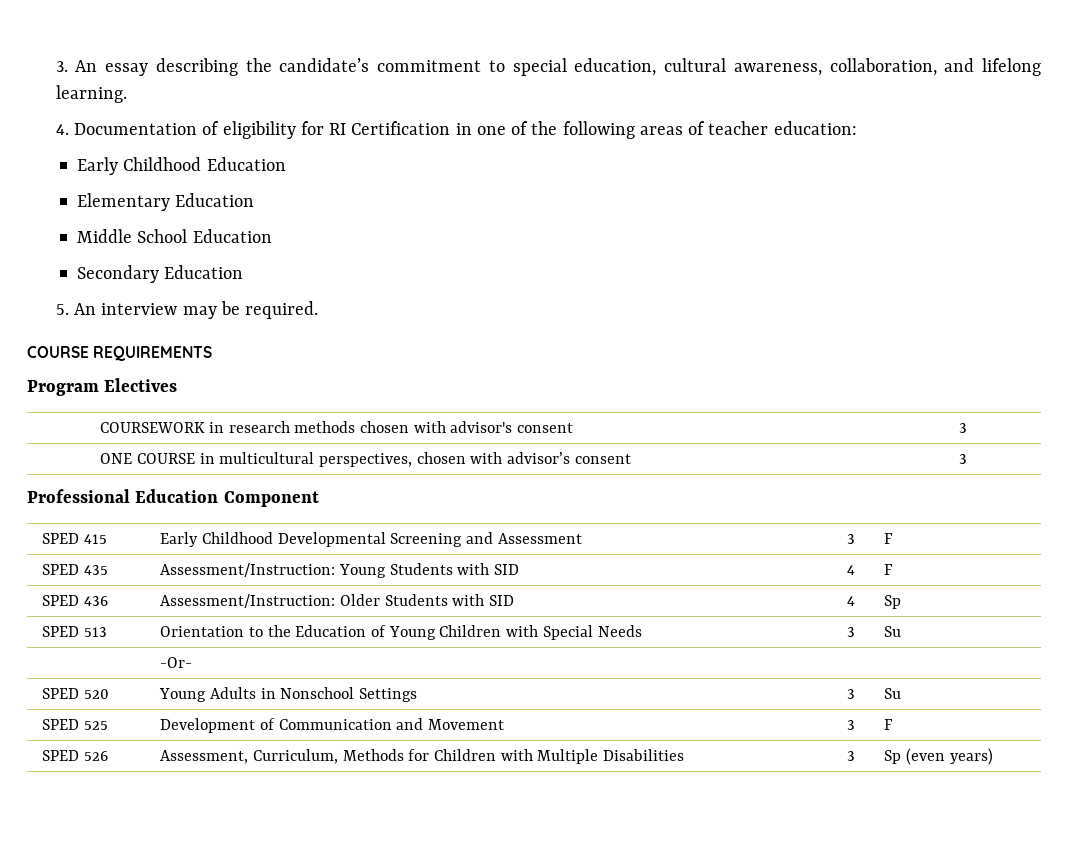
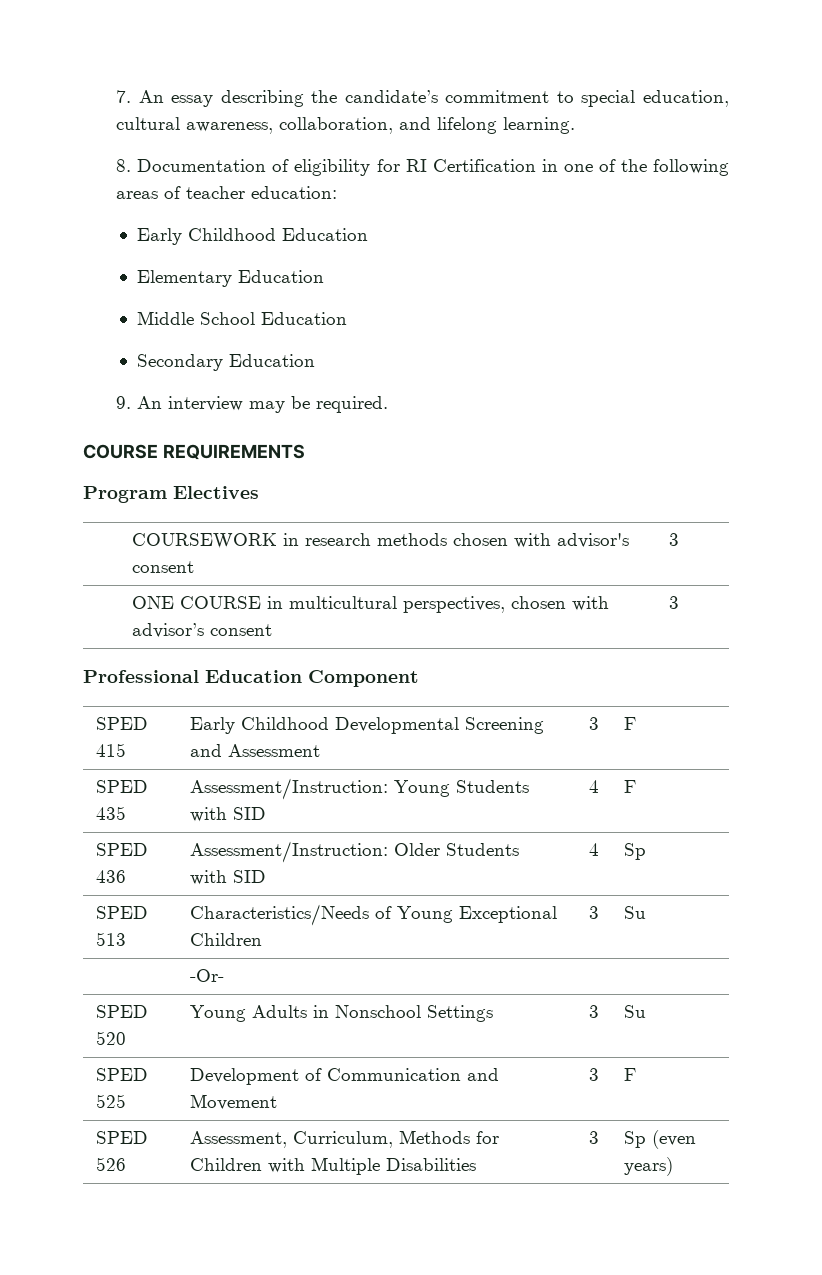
- 3. An essay describing the candidate’s commitment to special education, cultural awareness, collaboration, and lifelong learning.
+ 7. An essay describing the candidate’s commitment to special education, cultural awareness, collaboration, and lifelong learning.
- 4. Documentation of eligibility for RI Certification in one of the following areas of teacher education:
+ 8. Documentation of eligibility for RI Certification in one of the following areas of teacher education:
- 5. An interview may be required.
+ 9. An interview may be required.
- SPED 513 | Orientation to the Education of Young Children with Special Needs | 3 | Su
+ SPED 513 | Characteristics/Needs of Young Exceptional Children | 3 | Su

